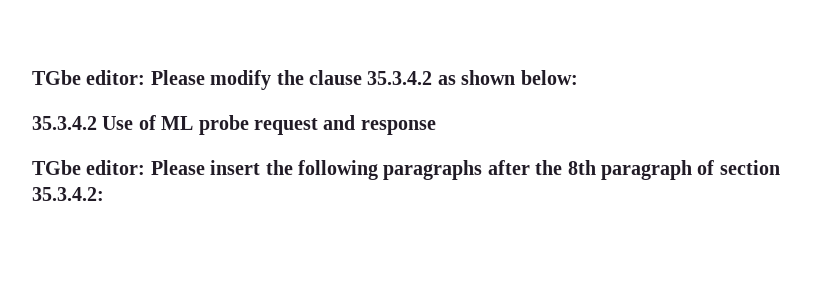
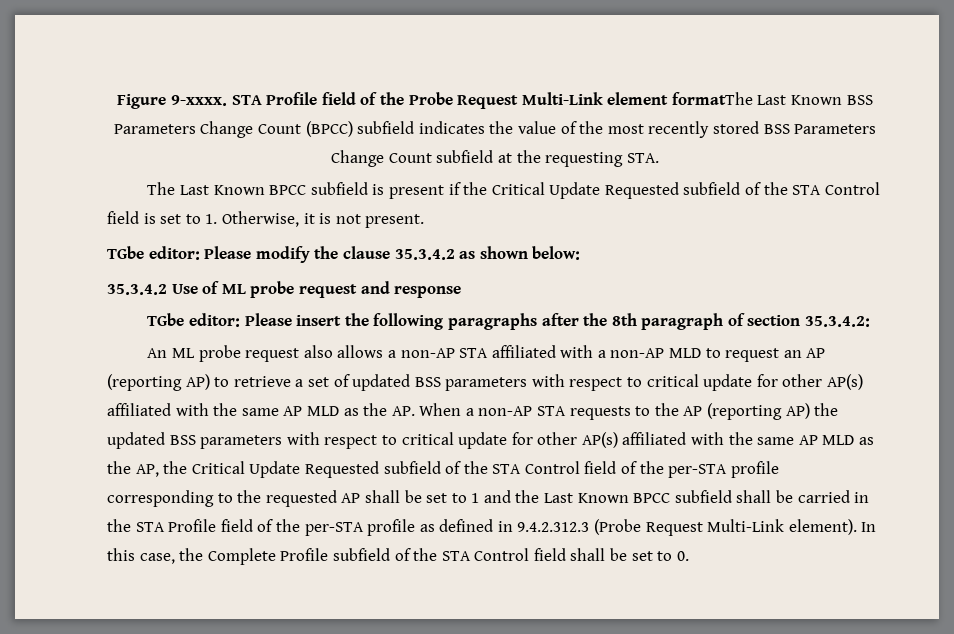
+ Figure 9-xxxx. STA Profile field of the Probe Request Multi-Link element formatThe Last Known BSS Parameters Change Count (BPCC) subfield indicates the value of the most recently stored BSS Parameters Change Count subfield at the requesting STA.
+ The Last Known BPCC subfield is present if the Critical Update Requested subfield of the STA Control field is set to 1. Otherwise, it is not present.
+ An ML probe request also allows a non-AP STA affiliated with a non-AP MLD to request an AP (reporting AP) to retrieve a set of updated BSS parameters with respect to critical update for other AP(s) affiliated with the same AP MLD as the AP. When a non-AP STA requests to the AP (reporting AP) the updated BSS parameters with respect to critical update for other AP(s) affiliated with the same AP MLD as the AP, the Critical Update Requested subfield of the STA Control field of the per-STA profile corresponding to the requested AP shall be set to 1 and the Last Known BPCC subfield shall be carried in the STA Profile field of the per-STA profile as defined in 9.4.2.312.3 (Probe Request Multi-Link element). In this case, the Complete Profile subfield of the STA Control field shall be set to 0.

